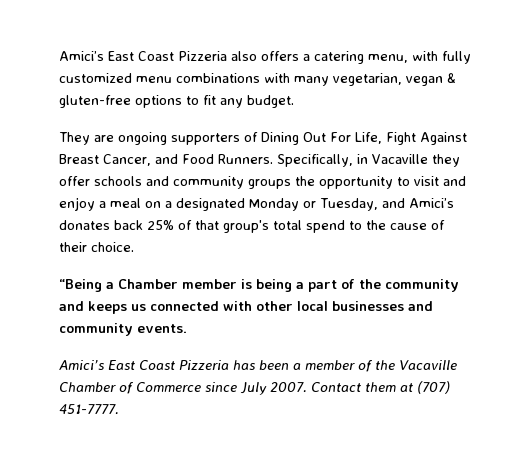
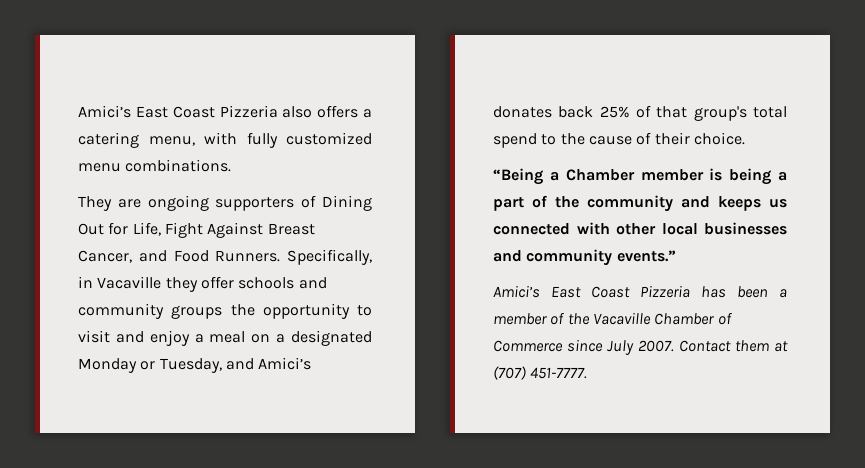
- Amici’s East Coast Pizzeria also offers a catering menu, with fully customized menu combinations with many vegetarian, vegan & gluten-free options to fit any budget.
+ Amici’s East Coast Pizzeria also offers a catering menu, with fully customized menu combinations.
- They are ongoing supporters of Dining Out For Life, Fight Against Breast Cancer, and Food Runners.
+ They are ongoing supporters of Dining Out for Life, Fight Against Breast Cancer, and Food Runners.
- “Being a Chamber member is being a part of the community and keeps us connected with other local businesses and community events.
+ “Being a Chamber member is being a part of the community and keeps us connected with other local businesses and community events.”

